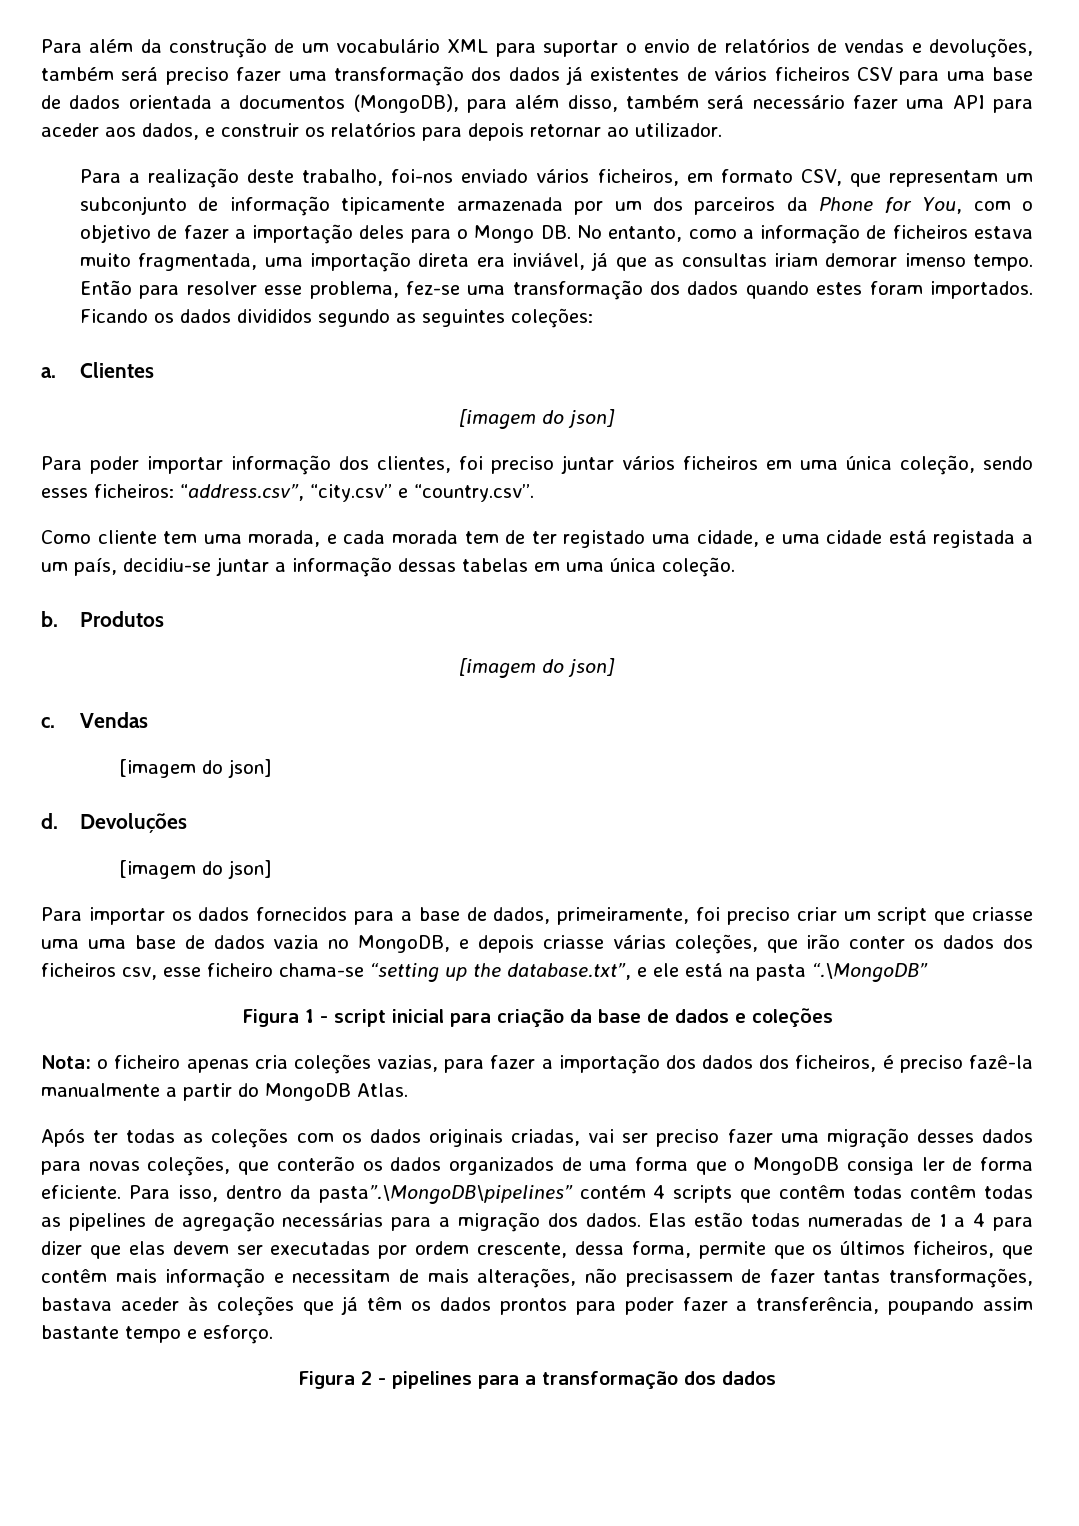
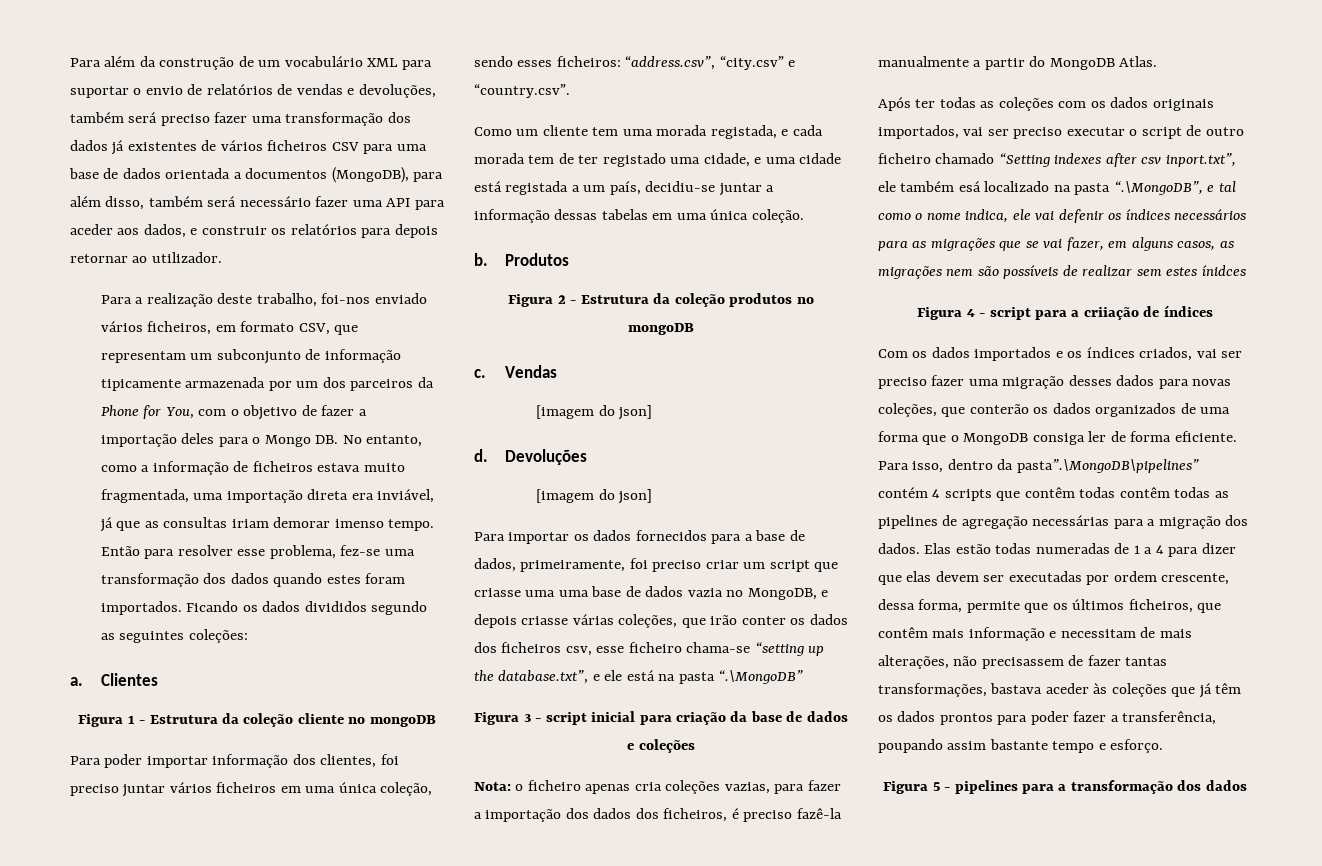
  Clientes
- [imagem do json]
+ Figura 1 - Estrutura da coleção cliente no mongoDB
- Como cliente tem uma morada, e cada morada tem de ter registado uma cidade, e uma cidade está registada a um país, decidiu-se juntar a informação dessas tabelas em uma única coleção.
+ Como um cliente tem uma morada registada, e cada morada tem de ter registado uma cidade, e uma cidade está registada a um país, decidiu-se juntar a informação dessas tabelas em uma única coleção.
  Produtos
- [imagem do json]
+ Figura 2 - Estrutura da coleção produtos no mongoDB
- Figura 1 - script inicial para criação da base de dados e coleções
+ Figura 3 - script inicial para criação da base de dados e coleções
- Após ter todas as coleções com os dados originais criadas, vai ser preciso fazer uma migração desses dados para novas coleções, que conterão os dados organizados de uma forma que o MongoDB consiga ler de forma eficiente.
+ Após ter todas as coleções com os dados originais importados, vai ser preciso executar o script de outro ficheiro chamado “Setting indexes after csv inport.txt”, ele também esá localizado na pasta “.\MongoDB”, e tal como o nome indica, ele vai defenir os índices necessários para as migrações que se vai fazer, em alguns casos, as migrações nem são possíveis de realizar sem estes ínidces
+ Figura 4 - script para a criiação de índices
+ Com os dados importados e os índices criados, vai ser preciso fazer uma migração desses dados para novas coleções, que conterão os dados organizados de uma forma que o MongoDB consiga ler de forma eficiente.
- Figura 2 - pipelines para a transformação dos dados
+ Figura 5 - pipelines para a transformação dos dados

